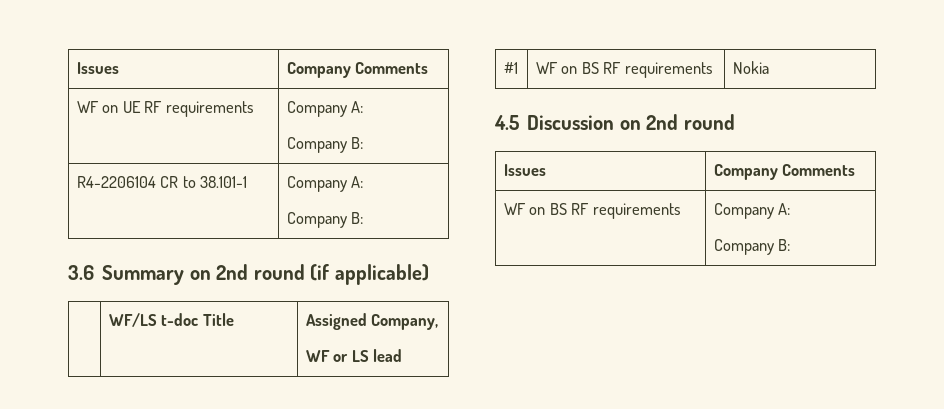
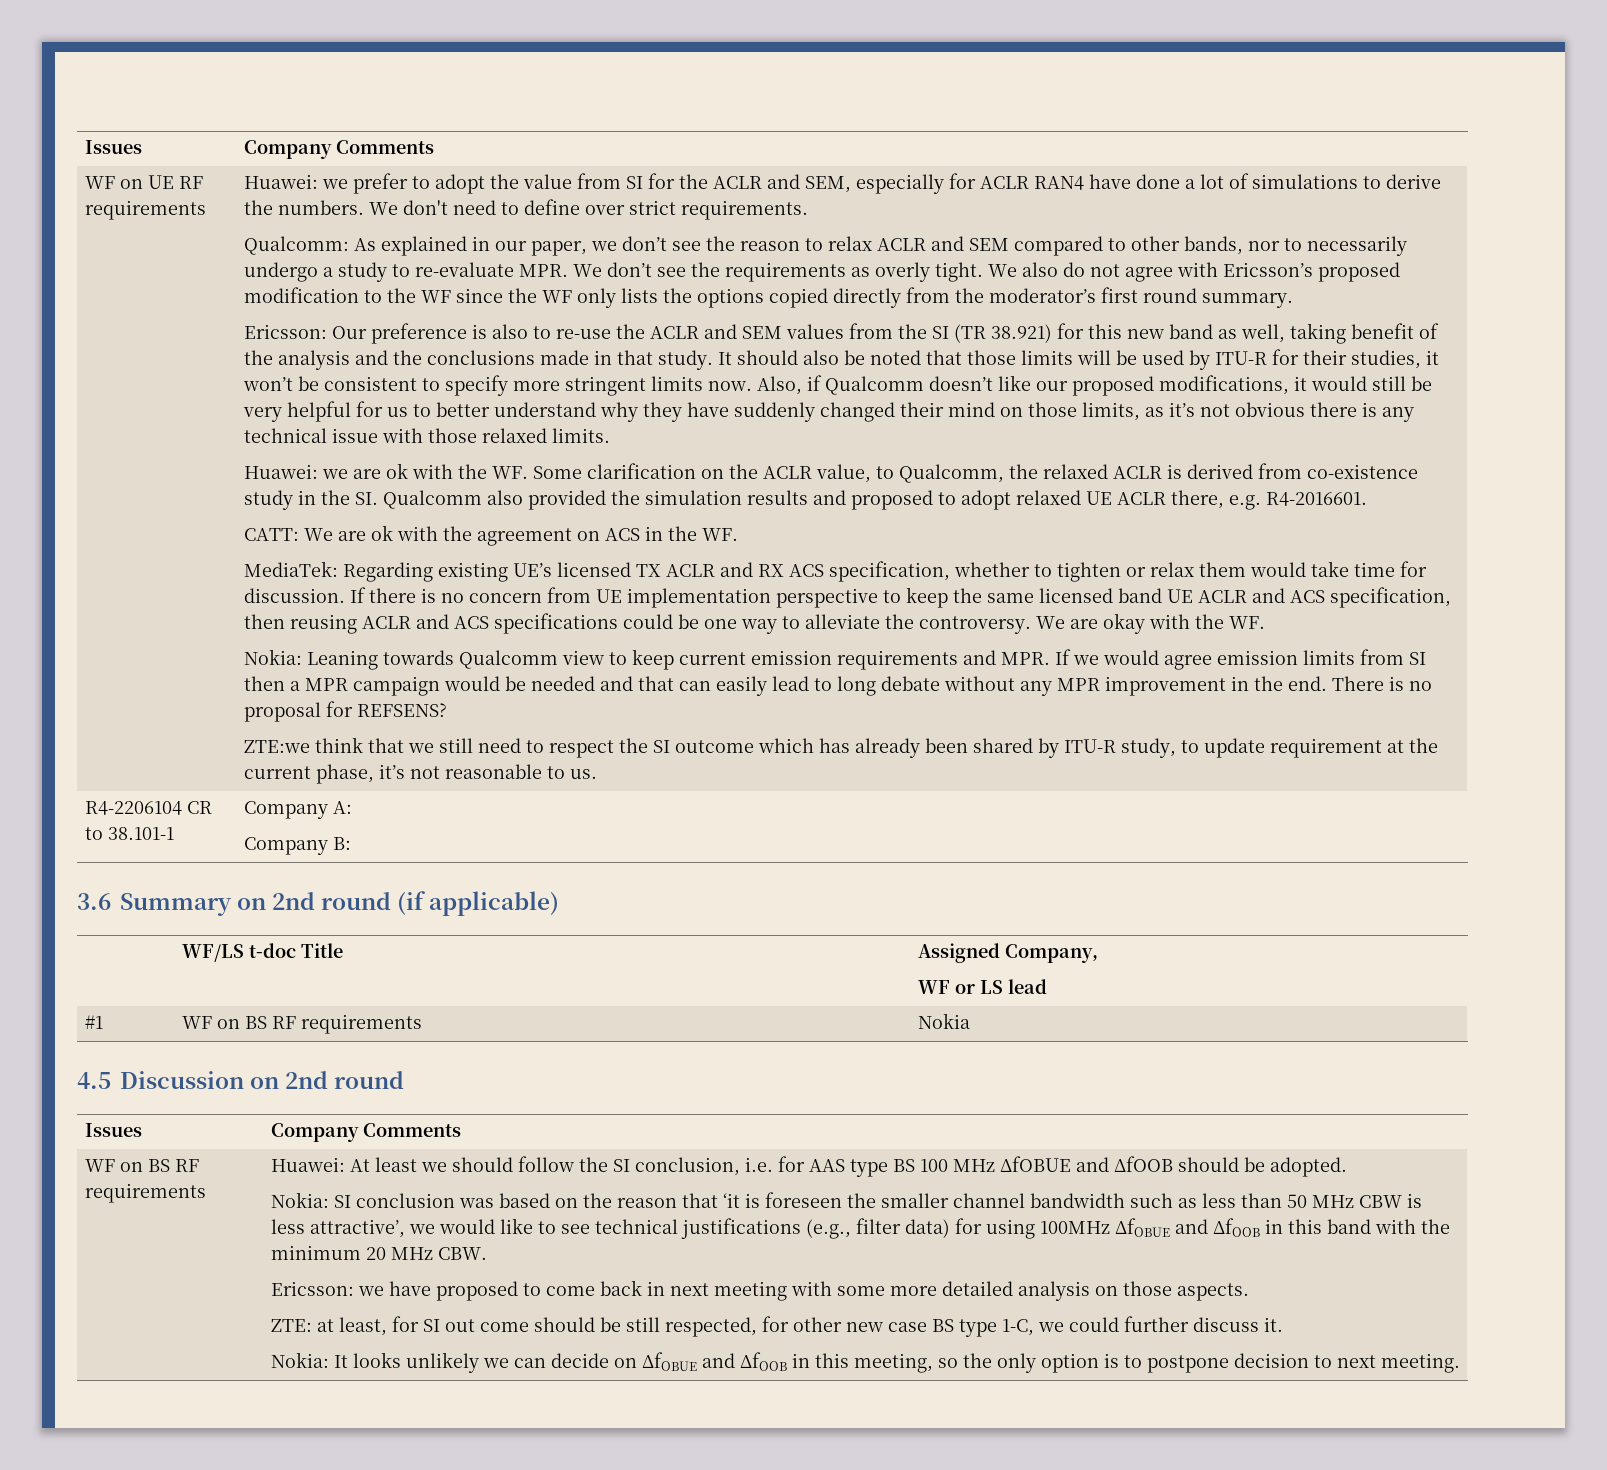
- WF on UE RF requirements | Company A:
- Company B:
+ WF on UE RF requirements | Huawei: we prefer to adopt the value from SI for the ACLR and SEM, especially for ACLR RAN4 have done a lot of simulations to derive the numbers. We don't need to define over strict requirements.
+ Qualcomm: As explained in our paper, we don’t see the reason to relax ACLR and SEM compared to other bands, nor to necessarily undergo a study to re-evaluate MPR. We don’t see the requirements as overly tight. We also do not agree with Ericsson’s proposed modification to the WF since the WF only lists the options copied directly from the moderator’s first round summary.
+ Ericsson: Our preference is also to re-use the ACLR and SEM values from the SI (TR 38.921) for this new band as well, taking benefit of the analysis and the conclusions made in that study. It should also be noted that those limits will be used by ITU-R for their studies, it won’t be consistent to specify more stringent limits now. Also, if Qualcomm doesn’t like our proposed modifications, it would still be very helpful for us to better understand why they have suddenly changed their mind on those limits, as it’s not obvious there is any technical issue with those relaxed limits.
+ Huawei: we are ok with the WF. Some clarification on the ACLR value, to Qualcomm, the relaxed ACLR is derived from co-existence study in the SI. Qualcomm also provided the simulation results and proposed to adopt relaxed UE ACLR there, e.g. R4-2016601.
+ CATT: We are ok with the agreement on ACS in the WF.
+ MediaTek: Regarding existing UE’s licensed TX ACLR and RX ACS specification, whether to tighten or relax them would take time for discussion. If there is no concern from UE implementation perspective to keep the same licensed band UE ACLR and ACS specification, then reusing ACLR and ACS specifications could be one way to alleviate the controversy. We are okay with the WF.
+ Nokia: Leaning towards Qualcomm view to keep current emission requirements and MPR. If we would agree emission limits from SI then a MPR campaign would be needed and that can easily lead to long debate without any MPR improvement in the end. There is no proposal for REFSENS?
+ ZTE:we think that we still need to respect the SI outcome which has already been shared by ITU-R study, to update requirement at the current phase, it’s not reasonable to us.
- WF on BS RF requirements | Company A:
- Company B:
+ WF on BS RF requirements | Huawei: At least we should follow the SI conclusion, i.e. for AAS type BS 100 MHz ΔfOBUE and ΔfOOB should be adopted.
+ Nokia: SI conclusion was based on the reason that ‘it is foreseen the smaller channel bandwidth such as less than 50 MHz CBW is less attractive’, we would like to see technical justifications (e.g., filter data) for using 100MHz ΔfOBUE and ΔfOOB in this band with the minimum 20 MHz CBW.
+ Ericsson: we have proposed to come back in next meeting with some more detailed analysis on those aspects.
+ ZTE: at least, for SI out come should be still respected, for other new case BS type 1-C, we could further discuss it.
+ Nokia: It looks unlikely we can decide on ΔfOBUE and ΔfOOB in this meeting, so the only option is to postpone decision to next meeting.

